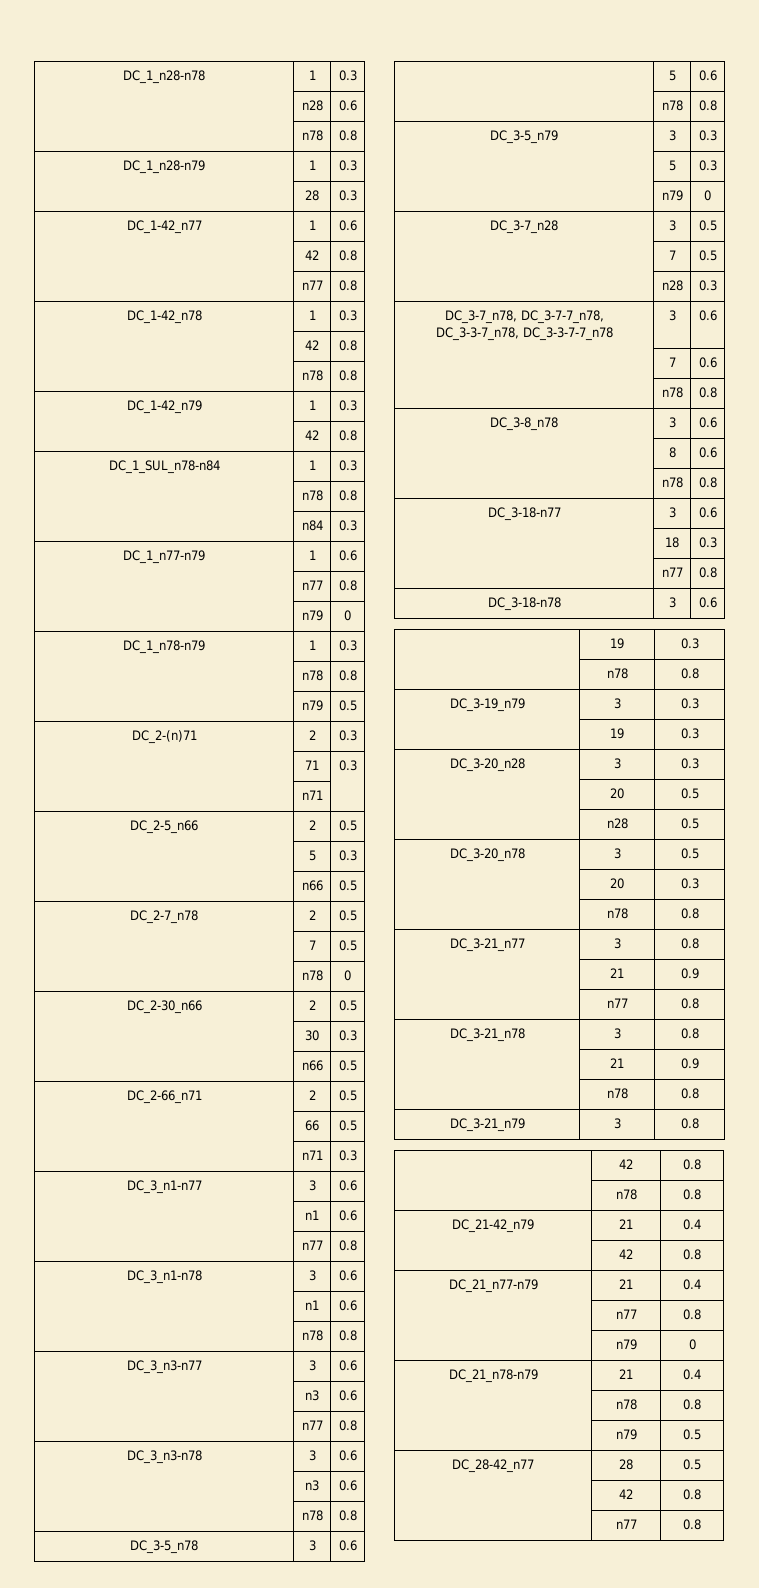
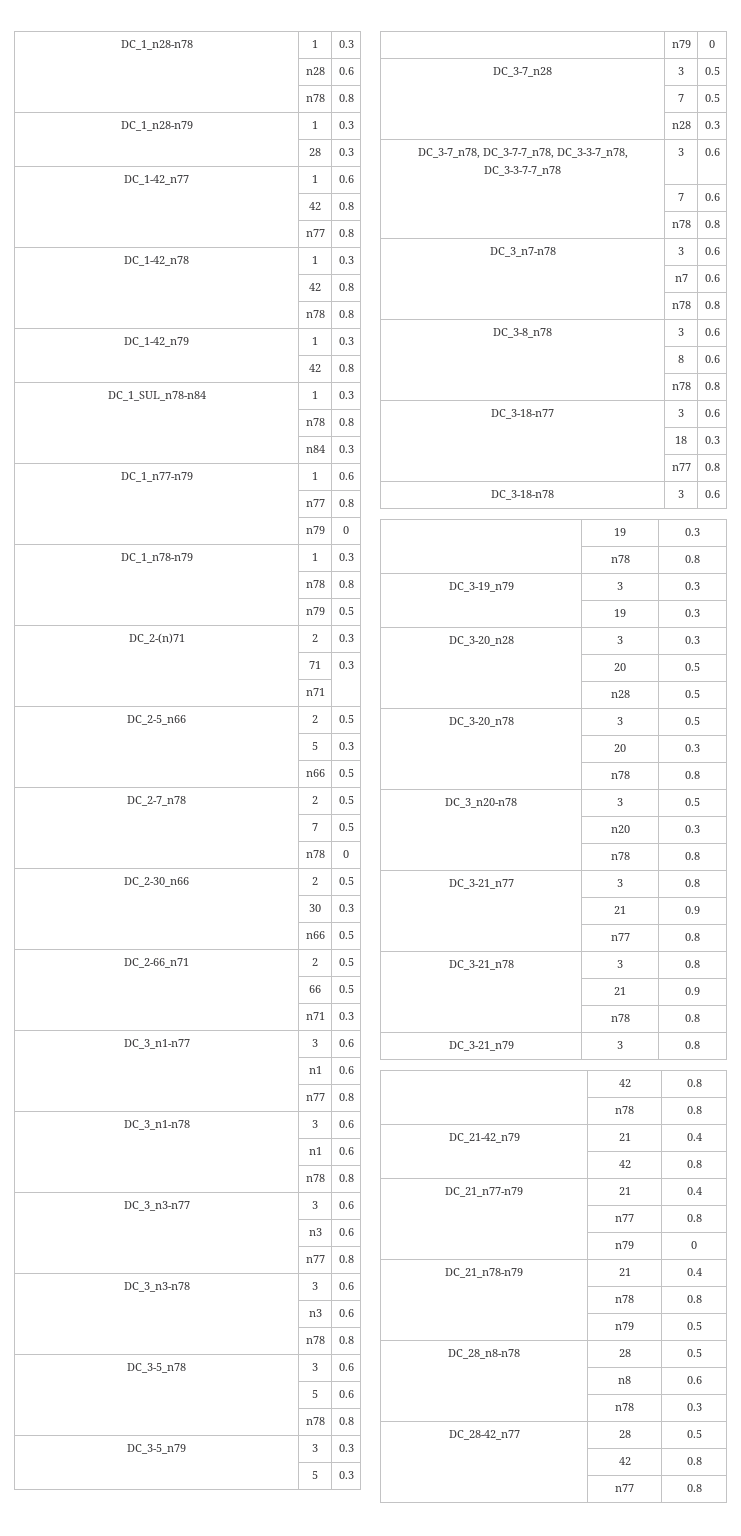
+ DC_3_n7-n78 | 3 | 0.6
+ | n7 | 0.6
+ | n78 | 0.8
+ DC_3_n20-n78 | 3 | 0.5
+ | n20 | 0.3
+ | n78 | 0.8
+ DC_28_n8-n78 | 28 | 0.5
+ | n8 | 0.6
+ | n78 | 0.3

